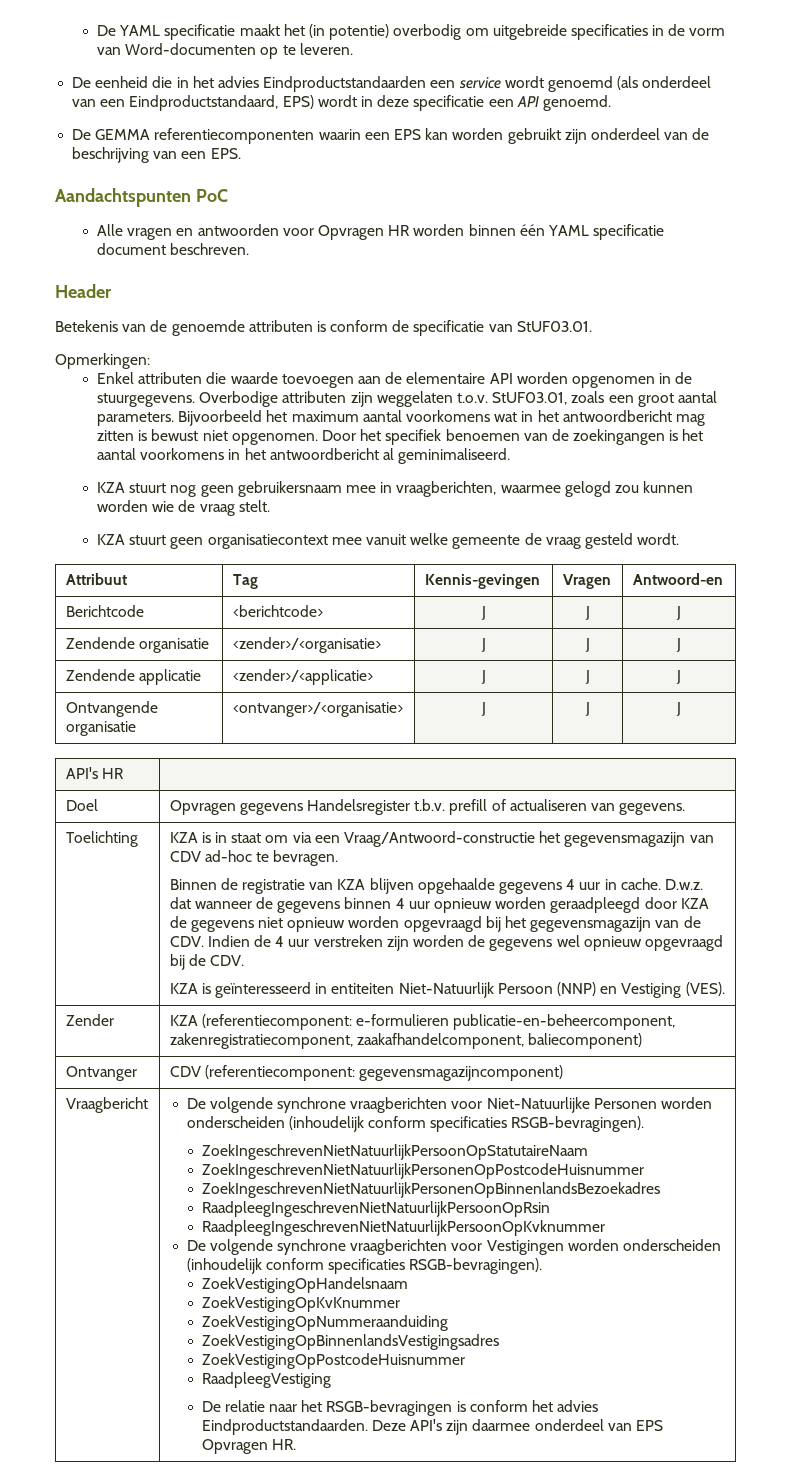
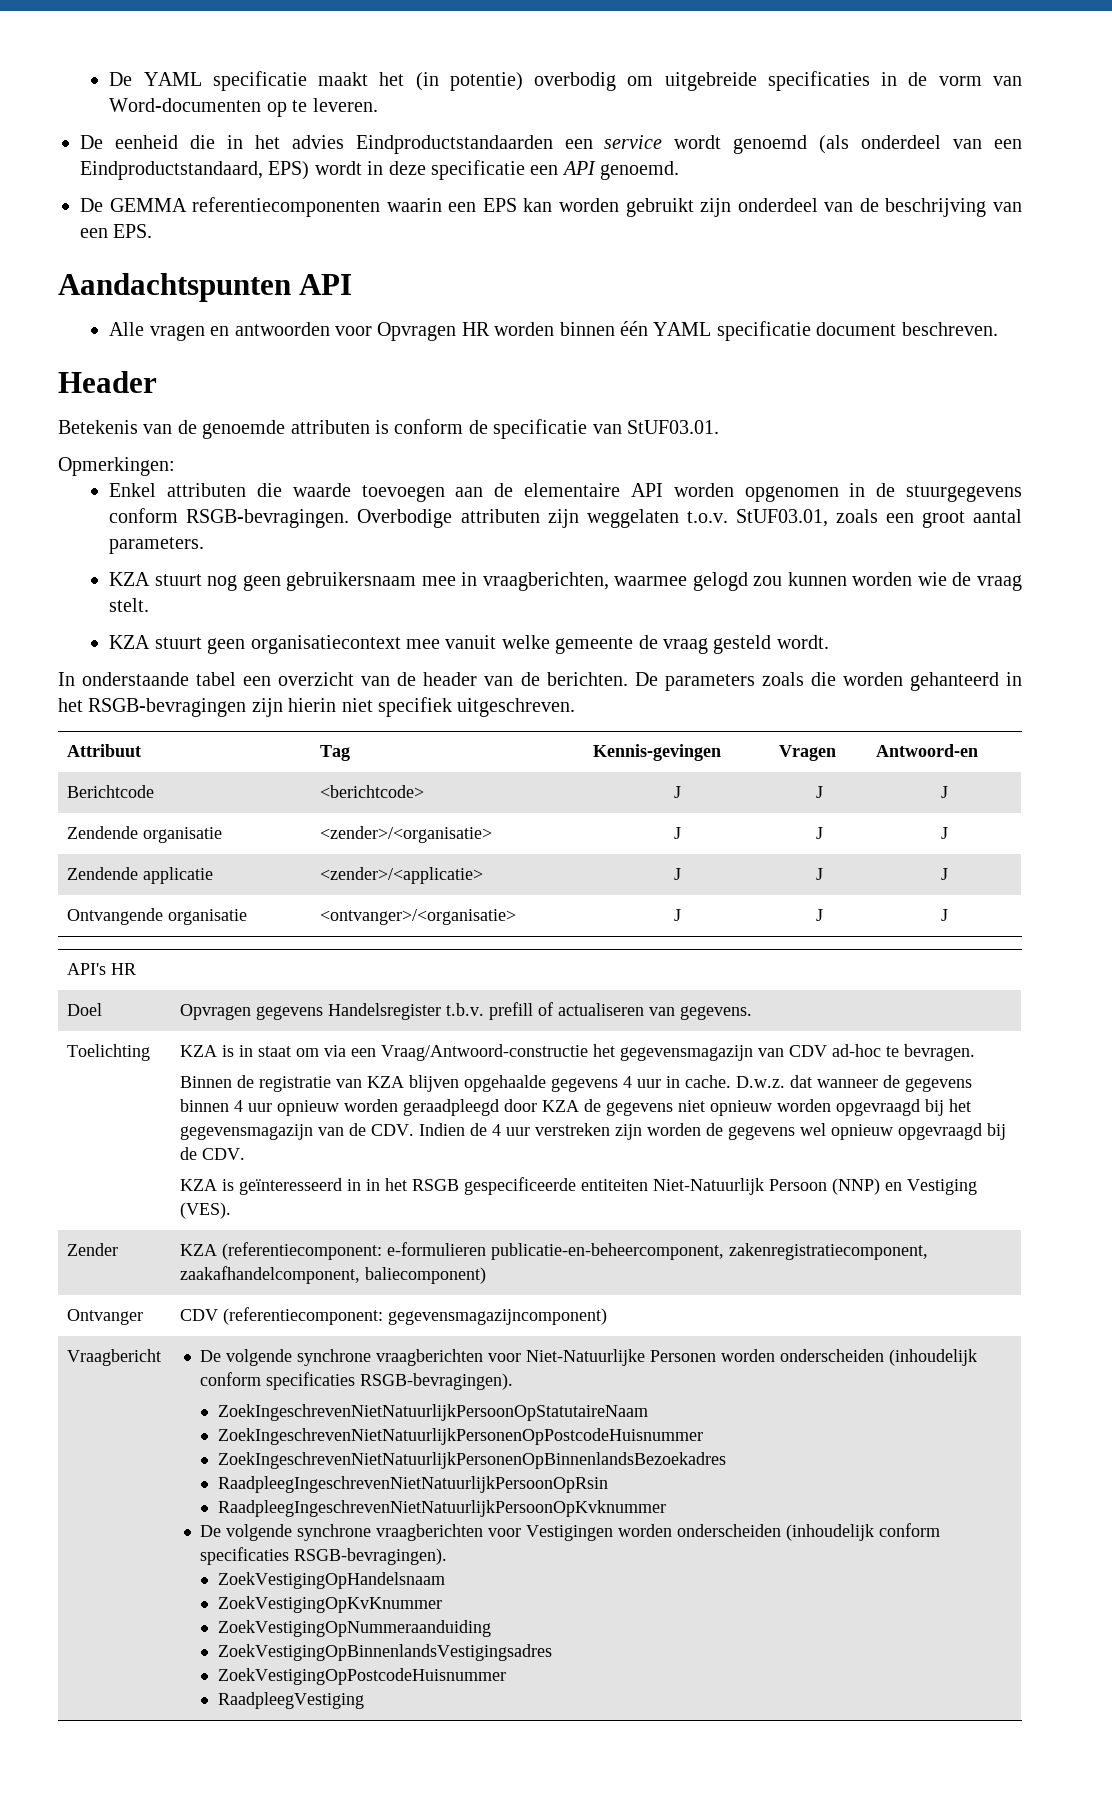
- Aandachtspunten PoC
+ Aandachtspunten API
- Enkel attributen die waarde toevoegen aan de elementaire API worden opgenomen in de stuurgegevens.
+ Enkel attributen die waarde toevoegen aan de elementaire API worden opgenomen in de stuurgegevens conform RSGB-bevragingen.
- Bijvoorbeeld het maximum aantal voorkomens wat in het antwoordbericht mag zitten is bewust niet opgenomen. Door het specifiek benoemen van de zoekingangen is het aantal voorkomens in het antwoordbericht al geminimaliseerd.
+ In onderstaande tabel een overzicht van de header van de berichten. De parameters zoals die worden gehanteerd in het RSGB-bevragingen zijn hierin niet specifiek uitgeschreven.
- KZA is geïnteresseerd in entiteiten Niet-Natuurlijk Persoon (NNP) en Vestiging (VES).
+ KZA is geïnteresseerd in in het RSGB gespecificeerde entiteiten Niet-Natuurlijk Persoon (NNP) en Vestiging (VES).
- De relatie naar het RSGB-bevragingen is conform het advies Eindproductstandaarden. Deze API's zijn daarmee onderdeel van EPS Opvragen HR.

